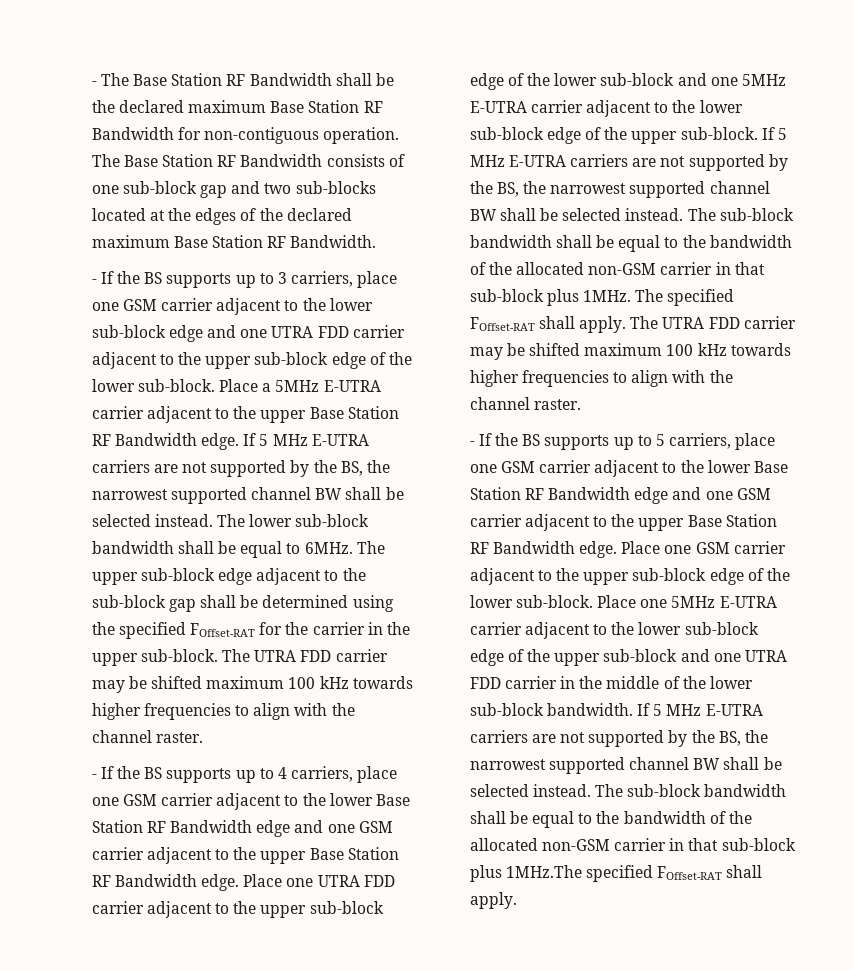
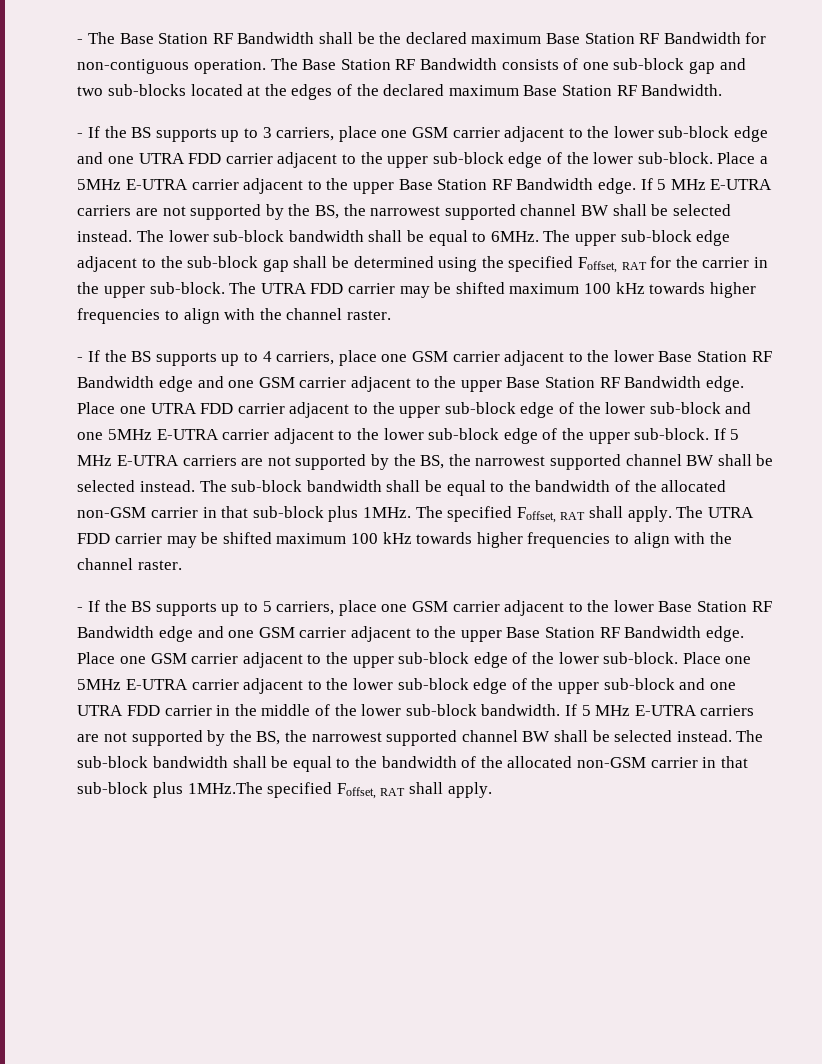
- The upper sub-block edge adjacent to the sub-block gap shall be determined using the specified FOffset-RAT for the carrier in the upper sub-block.
+ The upper sub-block edge adjacent to the sub-block gap shall be determined using the specified Foffset, RAT for the carrier in the upper sub-block.
- The specified FOffset-RAT shall apply.
+ The specified Foffset, RAT shall apply.
- The sub-block bandwidth shall be equal to the bandwidth of the allocated non-GSM carrier in that sub-block plus 1MHz.The specified FOffset-RAT shall apply.
+ The sub-block bandwidth shall be equal to the bandwidth of the allocated non-GSM carrier in that sub-block plus 1MHz.The specified Foffset, RAT shall apply.

